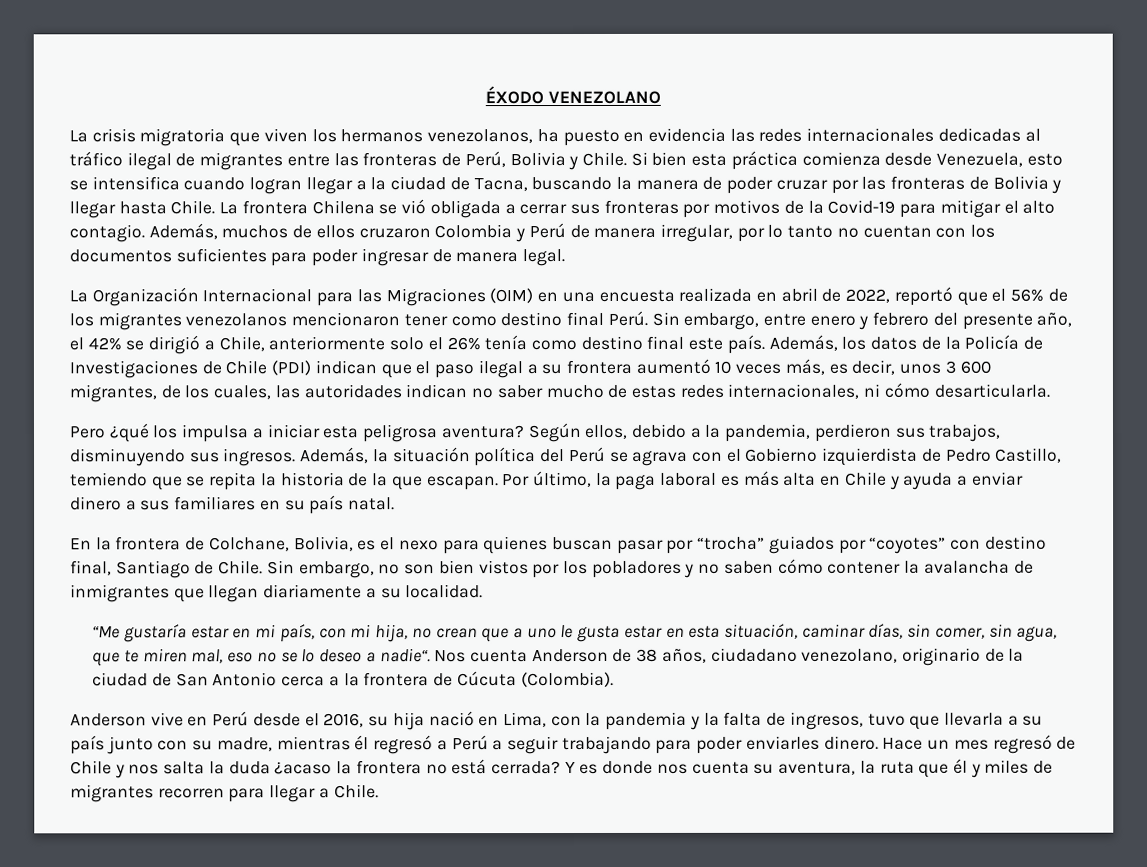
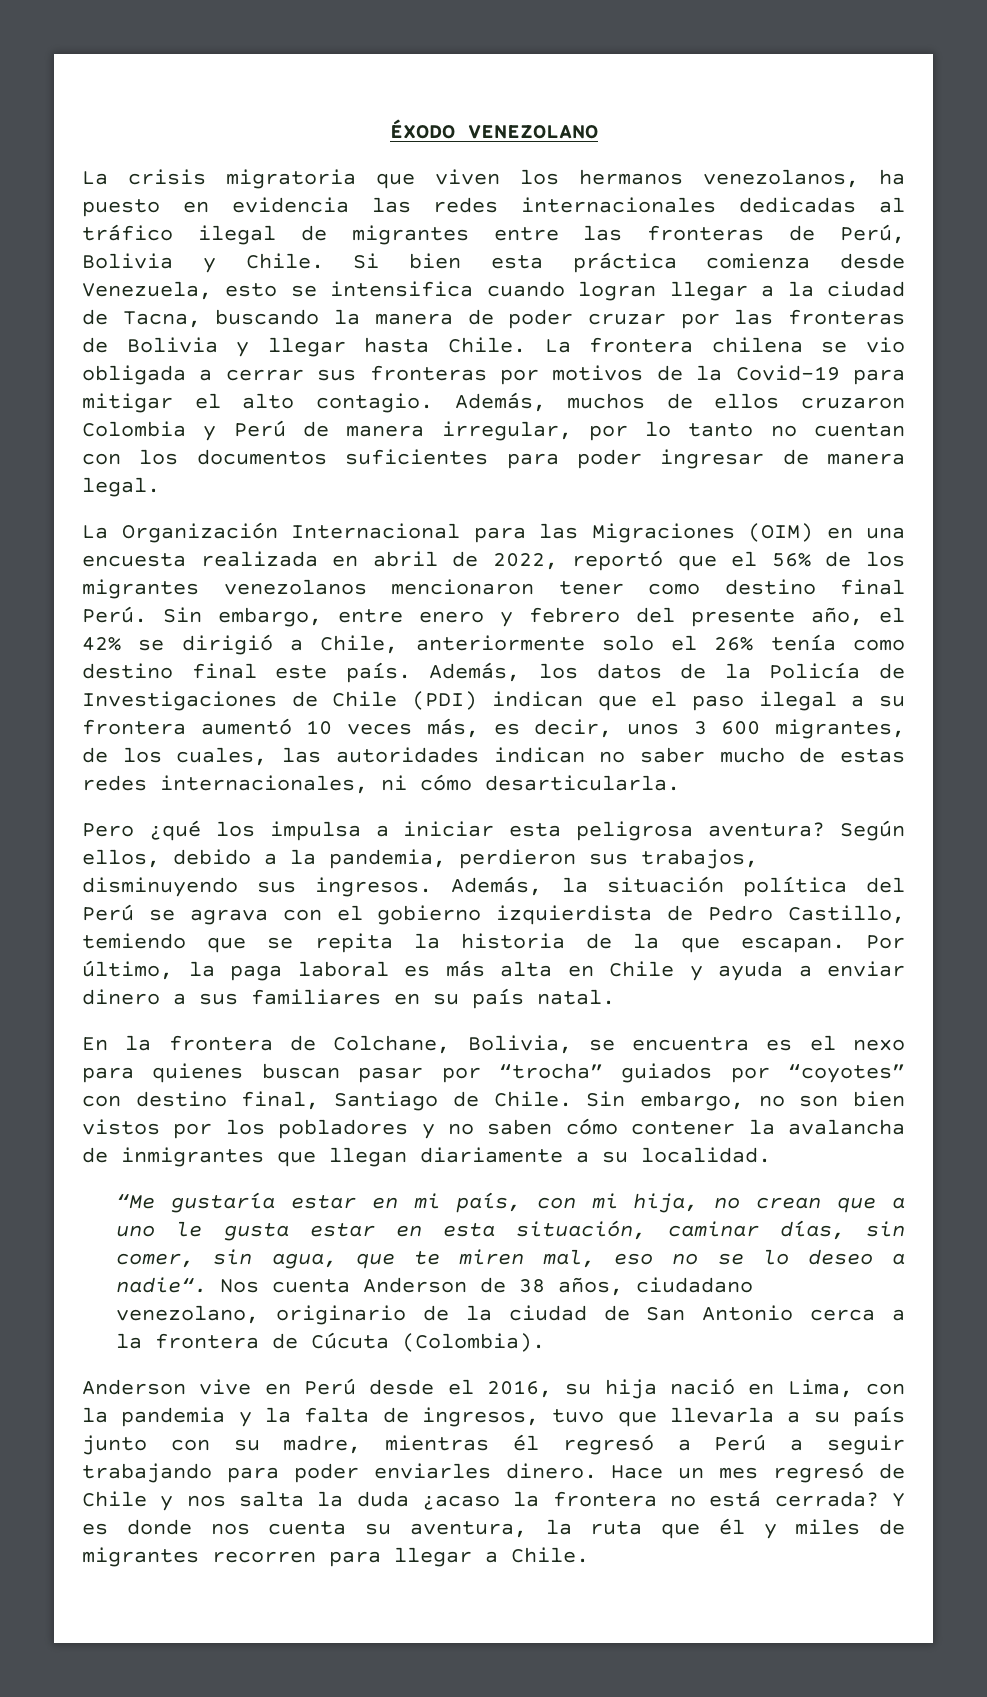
- La frontera Chilena se vió obligada a cerrar sus fronteras por motivos de la Covid-19 para mitigar el alto contagio.
+ La frontera chilena se vio obligada a cerrar sus fronteras por motivos de la Covid-19 para mitigar el alto contagio.
- Además, la situación política del Perú se agrava con el Gobierno izquierdista de Pedro Castillo, temiendo que se repita la historia de la que escapan.
+ Además, la situación política del Perú se agrava con el gobierno izquierdista de Pedro Castillo, temiendo que se repita la historia de la que escapan.
- En la frontera de Colchane, Bolivia, es el nexo para quienes buscan pasar por “trocha” guiados por “coyotes” con destino final, Santiago de Chile.
+ En la frontera de Colchane, Bolivia, se encuentra es el nexo para quienes buscan pasar por “trocha” guiados por “coyotes” con destino final, Santiago de Chile.

